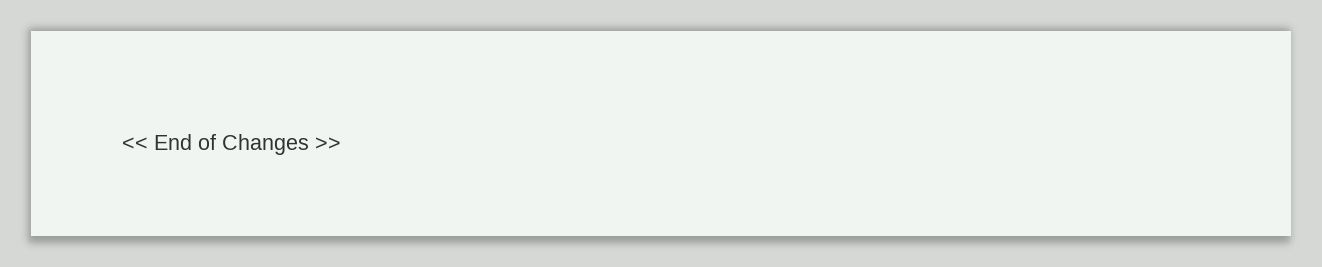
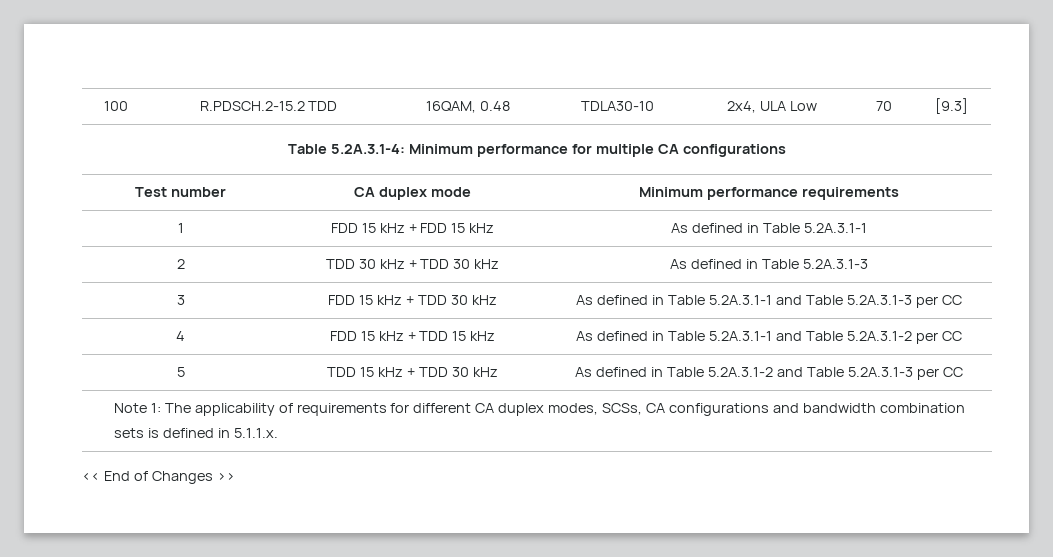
+ 100 | R.PDSCH.2-15.2 TDD | 16QAM, 0.48 | TDLA30-10 | 2x4, ULA Low | 70 | [9.3]
+ Table 5.2A.3.1-4: Minimum performance for multiple CA configurations
+ Test number | CA duplex mode | Minimum performance requirements
+ 1 | FDD 15 kHz + FDD 15 kHz | As defined in Table 5.2A.3.1-1
+ 2 | TDD 30 kHz + TDD 30 kHz | As defined in Table 5.2A.3.1-3
+ 3 | FDD 15 kHz + TDD 30 kHz | As defined in Table 5.2A.3.1-1 and Table 5.2A.3.1-3 per CC
+ 4 | FDD 15 kHz + TDD 15 kHz | As defined in Table 5.2A.3.1-1 and Table 5.2A.3.1-2 per CC
+ 5 | TDD 15 kHz + TDD 30 kHz | As defined in Table 5.2A.3.1-2 and Table 5.2A.3.1-3 per CC
+ Note 1: The applicability of requirements for different CA duplex modes, SCSs, CA configurations and bandwidth combination sets is defined in 5.1.1.x.

